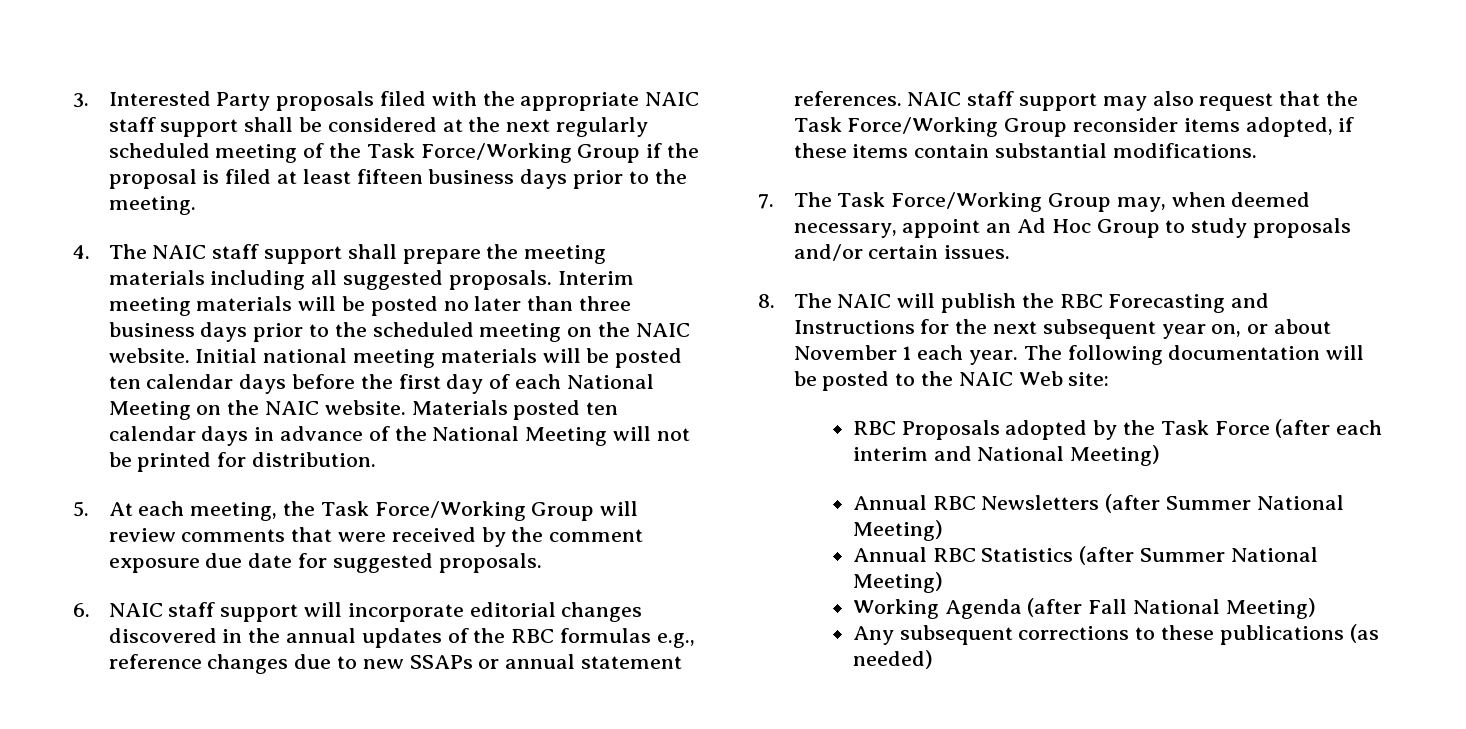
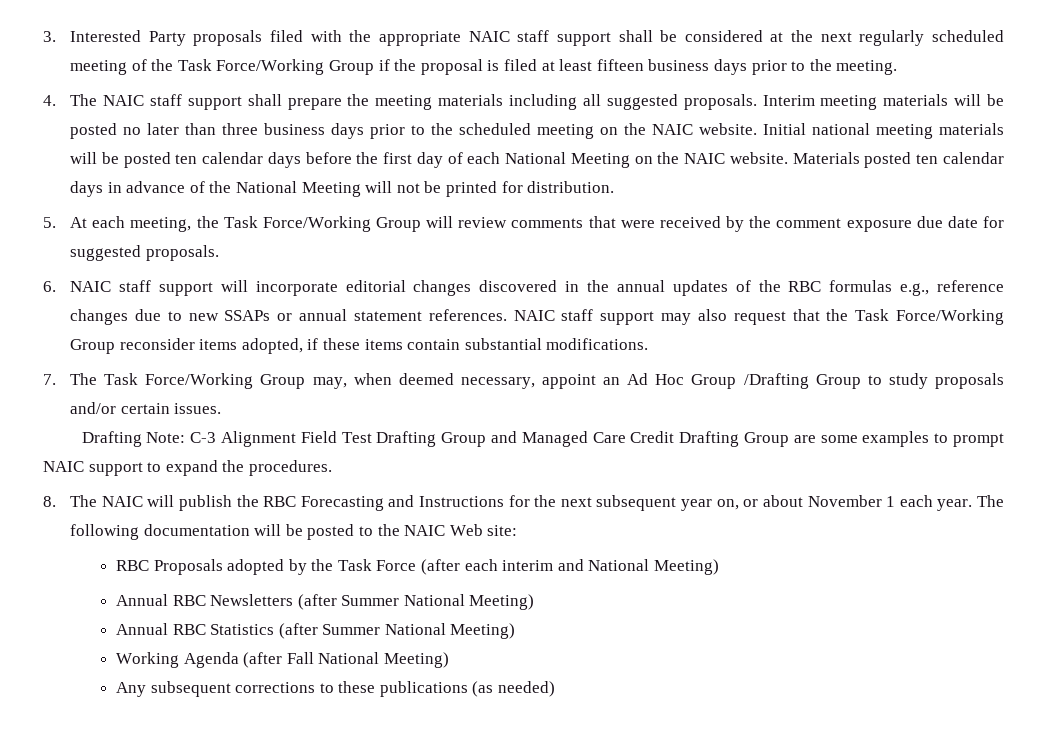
- 7. The Task Force/Working Group may, when deemed necessary, appoint an Ad Hoc Group to study proposals and/or certain issues.
+ 7. The Task Force/Working Group may, when deemed necessary, appoint an Ad Hoc Group /Drafting Group to study proposals and/or certain issues.
+ Drafting Note: C-3 Alignment Field Test Drafting Group and Managed Care Credit Drafting Group are some examples to prompt NAIC support to expand the procedures.

